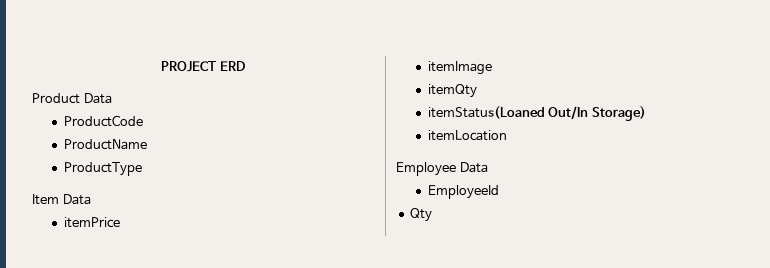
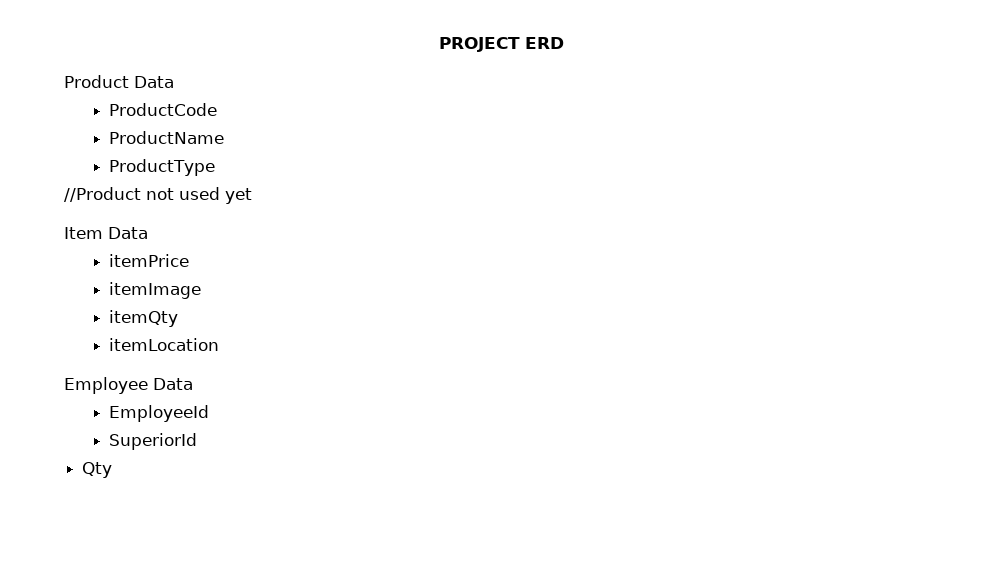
+ //Product not used yet
- itemStatus(Loaned Out/In Storage)
+ SuperiorId

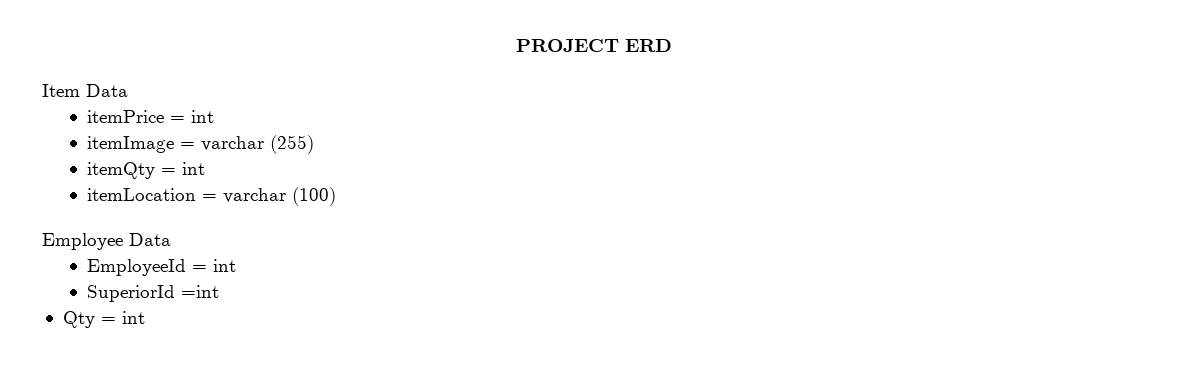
- Product Data
- ProductCode
- ProductName
- ProductType
- //Product not used yet
- itemPrice
+ itemPrice = int
- itemImage
+ itemImage = varchar (255)
- itemQty
+ itemQty = int
- itemLocation
+ itemLocation = varchar (100)
- EmployeeId
+ EmployeeId = int
- SuperiorId
+ SuperiorId =int
- Qty
+ Qty = int

